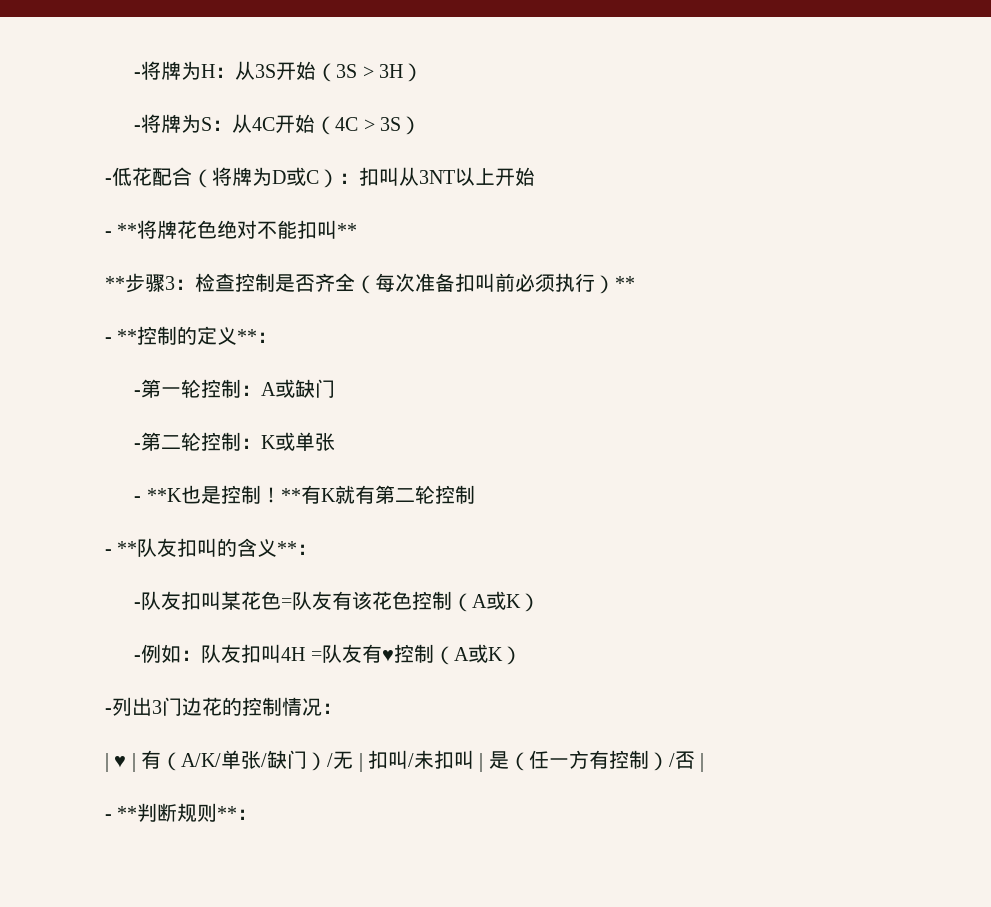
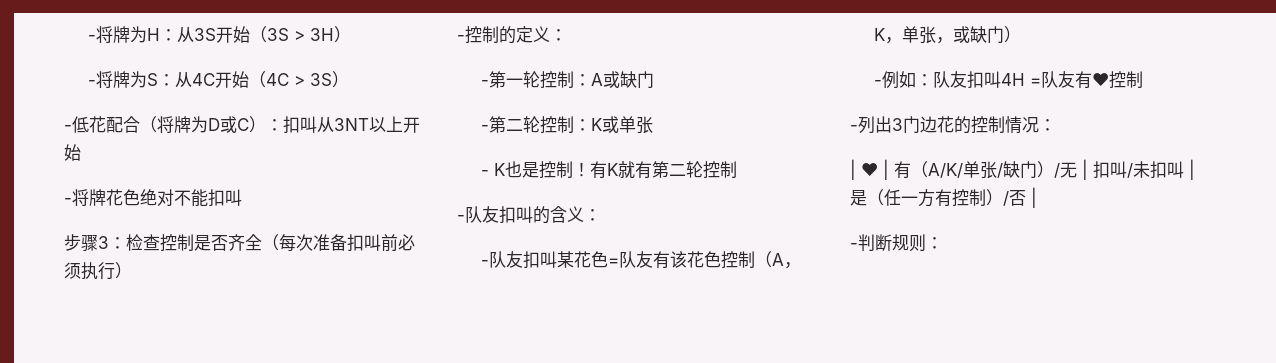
- - **将牌花色绝对不能扣叫**
- **步骤3：检查控制是否齐全（每次准备扣叫前必须执行）**
- - **控制的定义**：
+ -将牌花色绝对不能扣叫
+ 步骤3：检查控制是否齐全（每次准备扣叫前必须执行）
+ -控制的定义：
- - **K也是控制！
+ - K也是控制！
- **有K就有第二轮控制
+ 有K就有第二轮控制
- - **队友扣叫的含义**：
+ -队友扣叫的含义：
- -队友扣叫某花色=队友有该花色控制（A或K）
+ -队友扣叫某花色=队友有该花色控制（A，K，单张，或缺门）
- -例如：队友扣叫4H =队友有♥控制（A或K）
+ -例如：队友扣叫4H =队友有♥控制
- - **判断规则**：
+ -判断规则：

